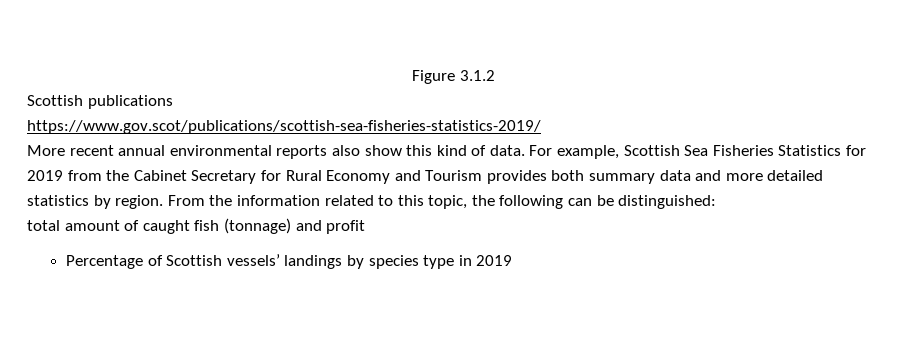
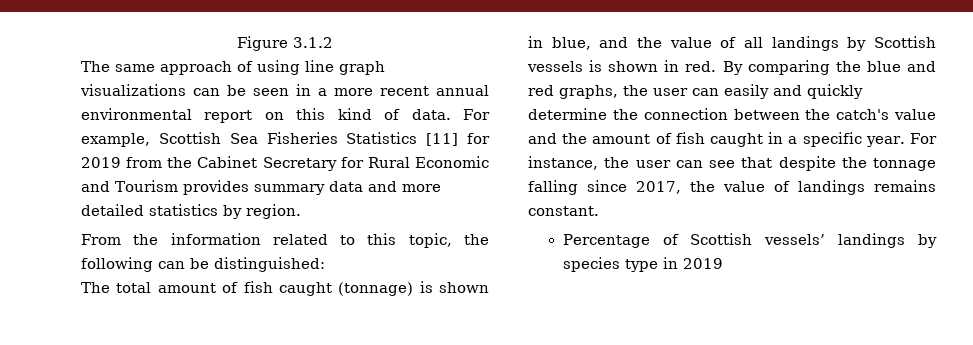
- Scottish publications
- https://www.gov.scot/publications/scottish-sea-fisheries-statistics-2019/
- More recent annual environmental reports also show this kind of data.
+ The same approach of using line graph visualizations can be seen in a more recent annual environmental report on this kind of data.
- For example, Scottish Sea Fisheries Statistics for 2019 from the Cabinet Secretary for Rural Economy and Tourism provides both summary data and more detailed statistics by region. From the information related to this topic, the following can be distinguished:
+ For example, Scottish Sea Fisheries Statistics [11] for 2019 from the Cabinet Secretary for Rural Economic and Tourism provides summary data and more detailed statistics by region.
+ From the information related to this topic, the following can be distinguished:
- total amount of caught fish (tonnage) and profit
+ The total amount of fish caught (tonnage) is shown in blue, and the value of all landings by Scottish vessels is shown in red. By comparing the blue and red graphs, the user can easily and quickly determine the connection between the catch's value and the amount of fish caught in a specific year. For instance, the user can see that despite the tonnage falling since 2017, the value of landings remains constant.

